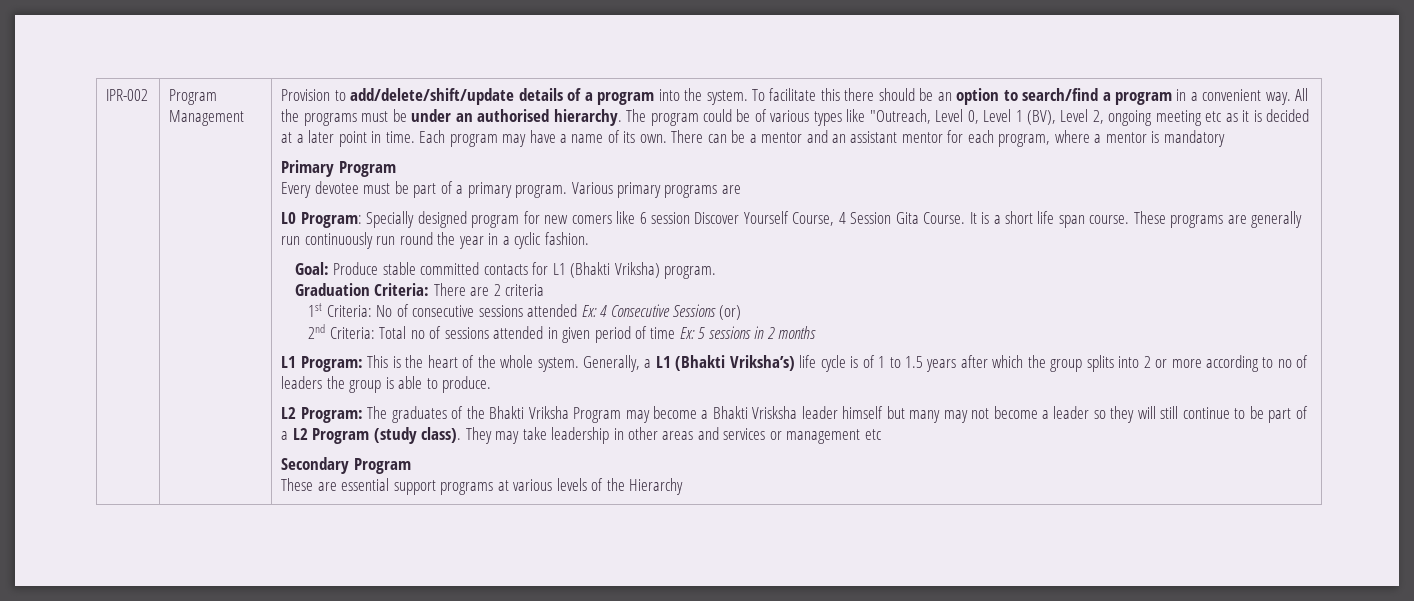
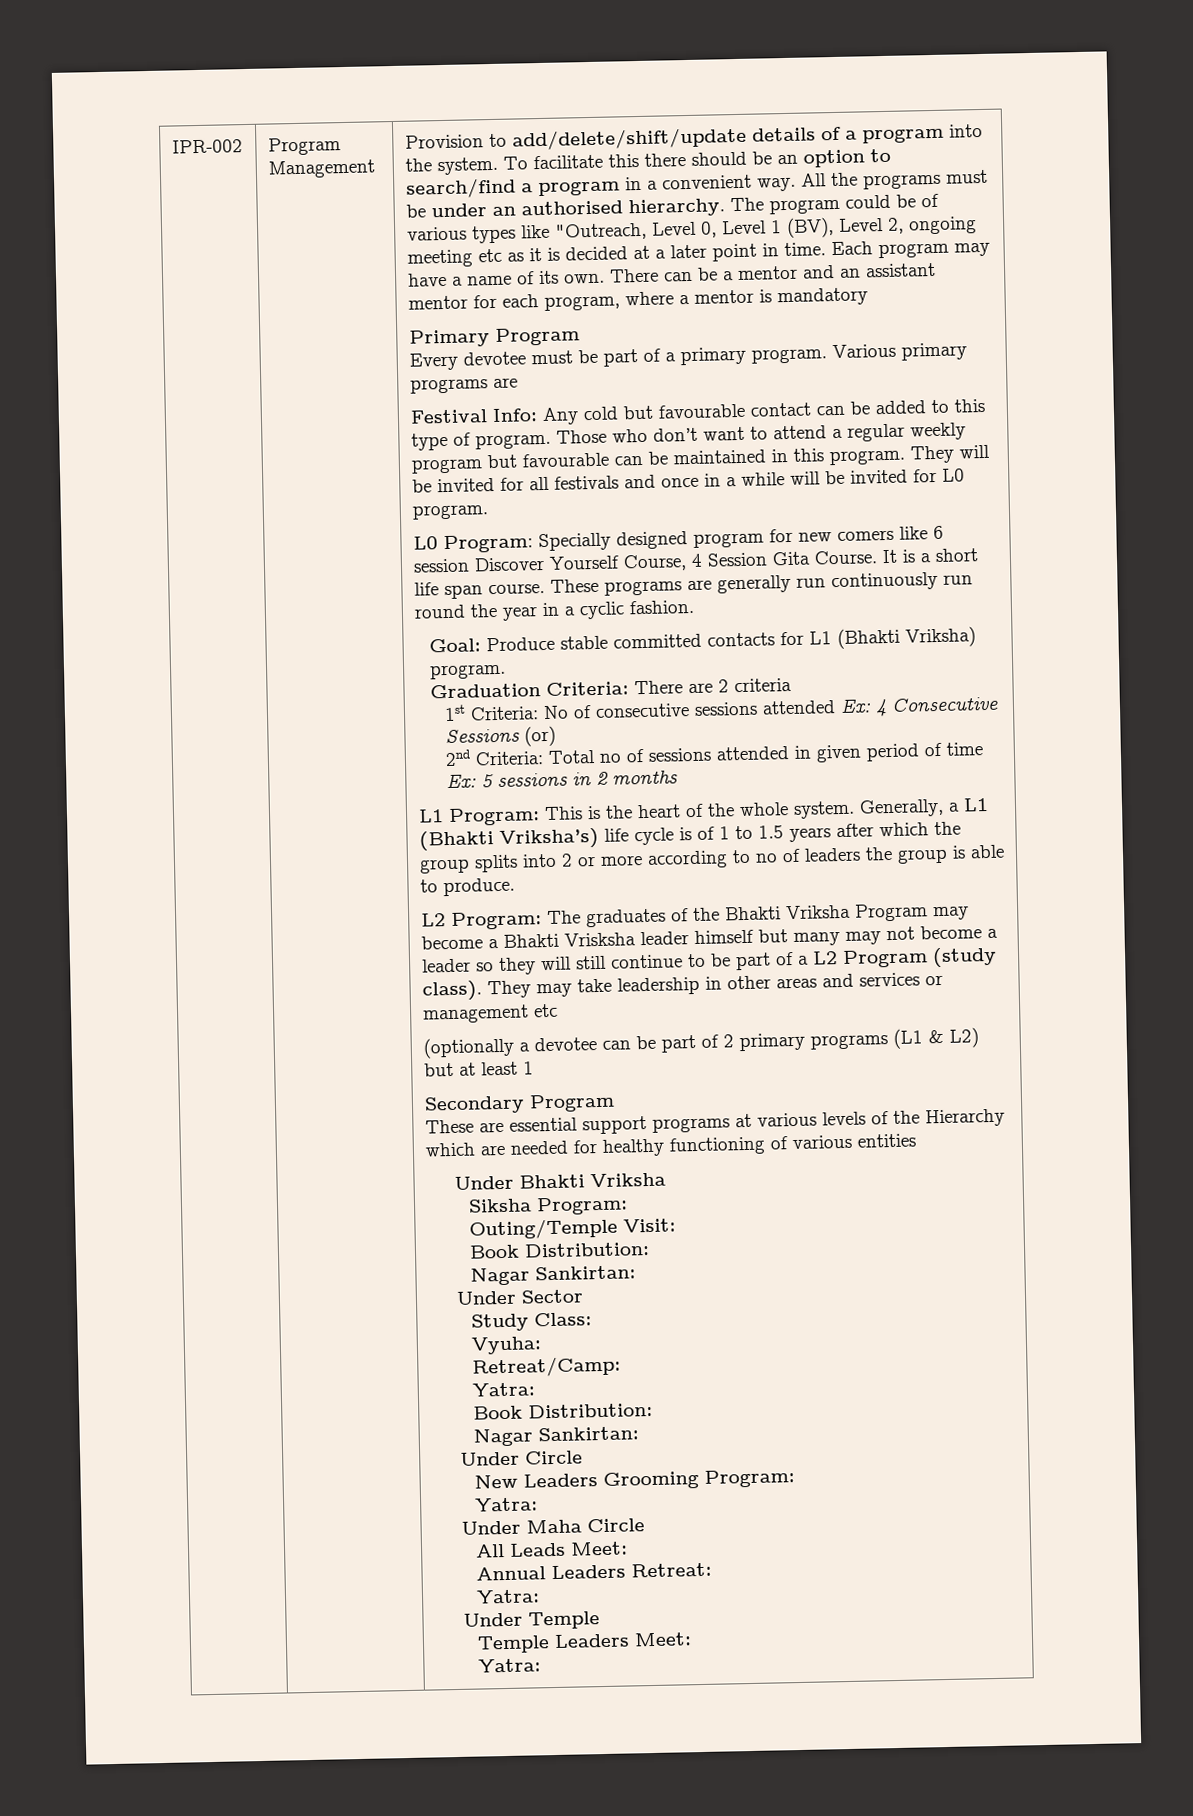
+ Festival Info: Any cold but favourable contact can be added to this type of program. Those who don’t want to attend a regular weekly program but favourable can be maintained in this program. They will be invited for all festivals and once in a while will be invited for L0 program.
+ (optionally a devotee can be part of 2 primary programs (L1 & L2) but at least 1
- These are essential support programs at various levels of the Hierarchy
+ These are essential support programs at various levels of the Hierarchy which are needed for healthy functioning of various entities
+ Under Bhakti Vriksha
+ Siksha Program:
+ Outing/Temple Visit:
+ Book Distribution:
+ Nagar Sankirtan:
+ Under Sector
+ Study Class:
+ Vyuha:
+ Retreat/Camp:
+ Yatra:
+ Book Distribution:
+ Nagar Sankirtan:
+ Under Circle
+ New Leaders Grooming Program:
+ Yatra:
+ Under Maha Circle
+ All Leads Meet:
+ Annual Leaders Retreat:
+ Yatra:
+ Under Temple
+ Temple Leaders Meet:
+ Yatra:

